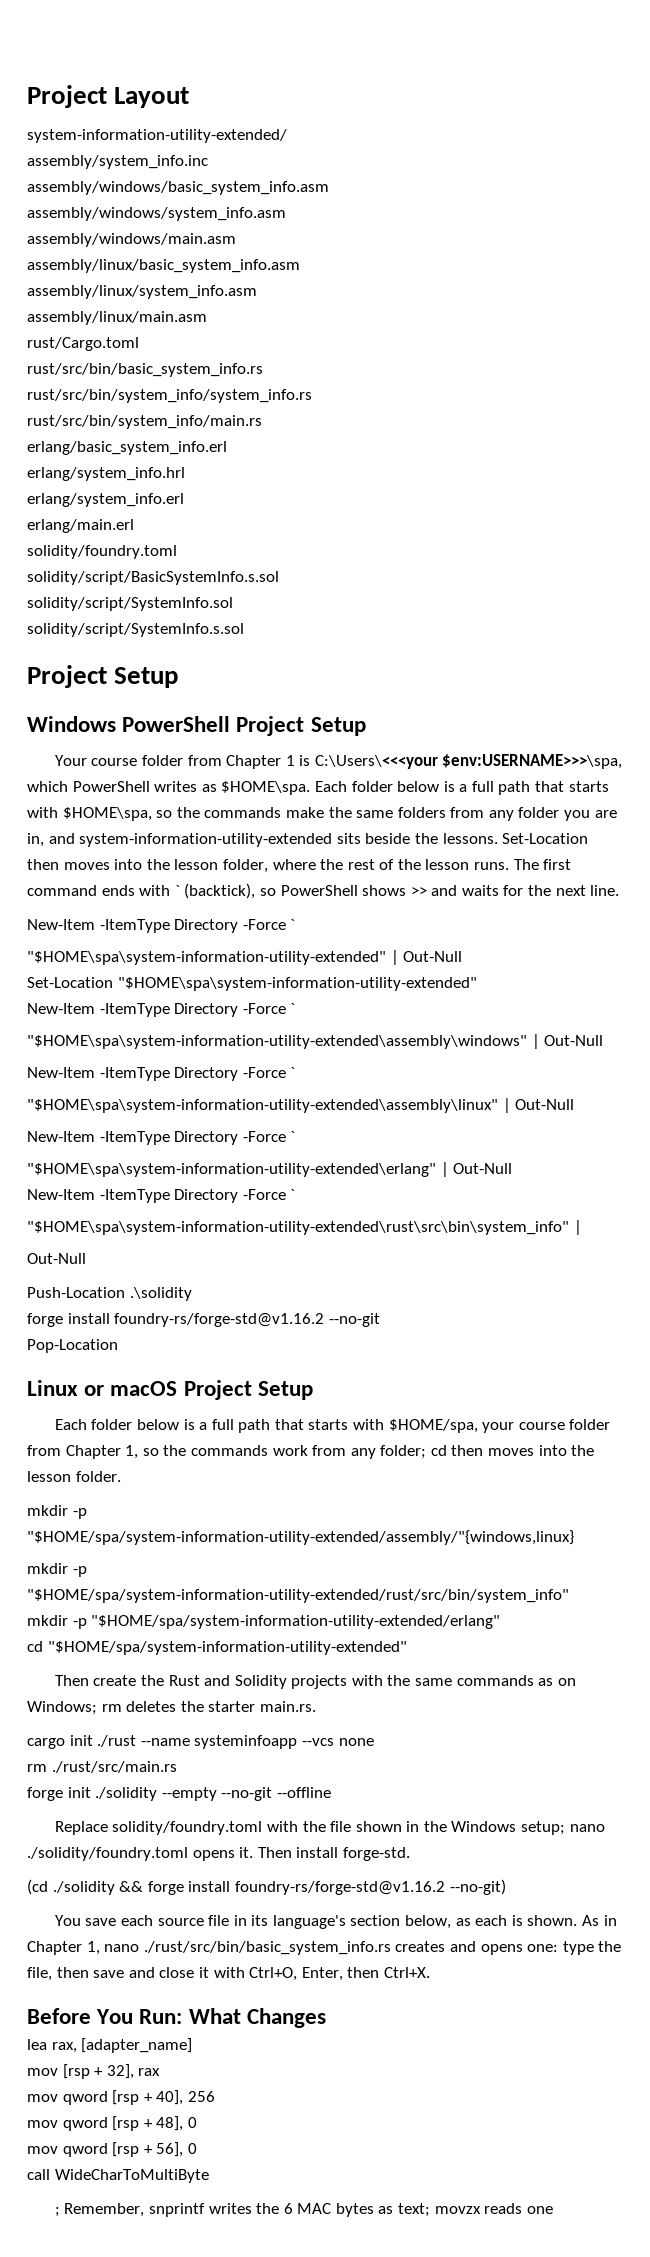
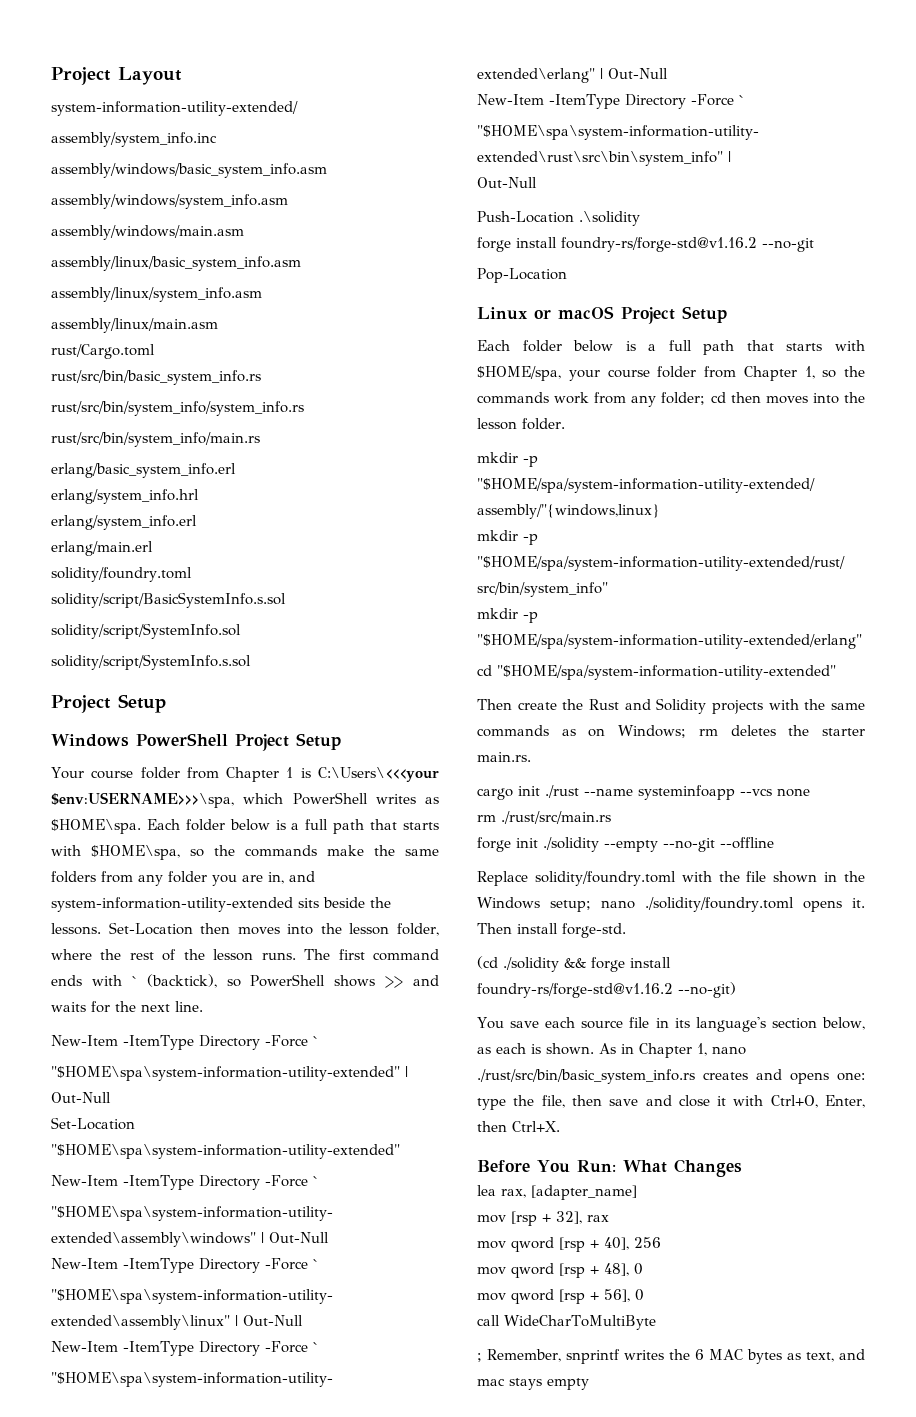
- ; Remember, snprintf writes the 6 MAC bytes as text; movzx reads one
+ ; Remember, snprintf writes the 6 MAC bytes as text, and mac stays empty

